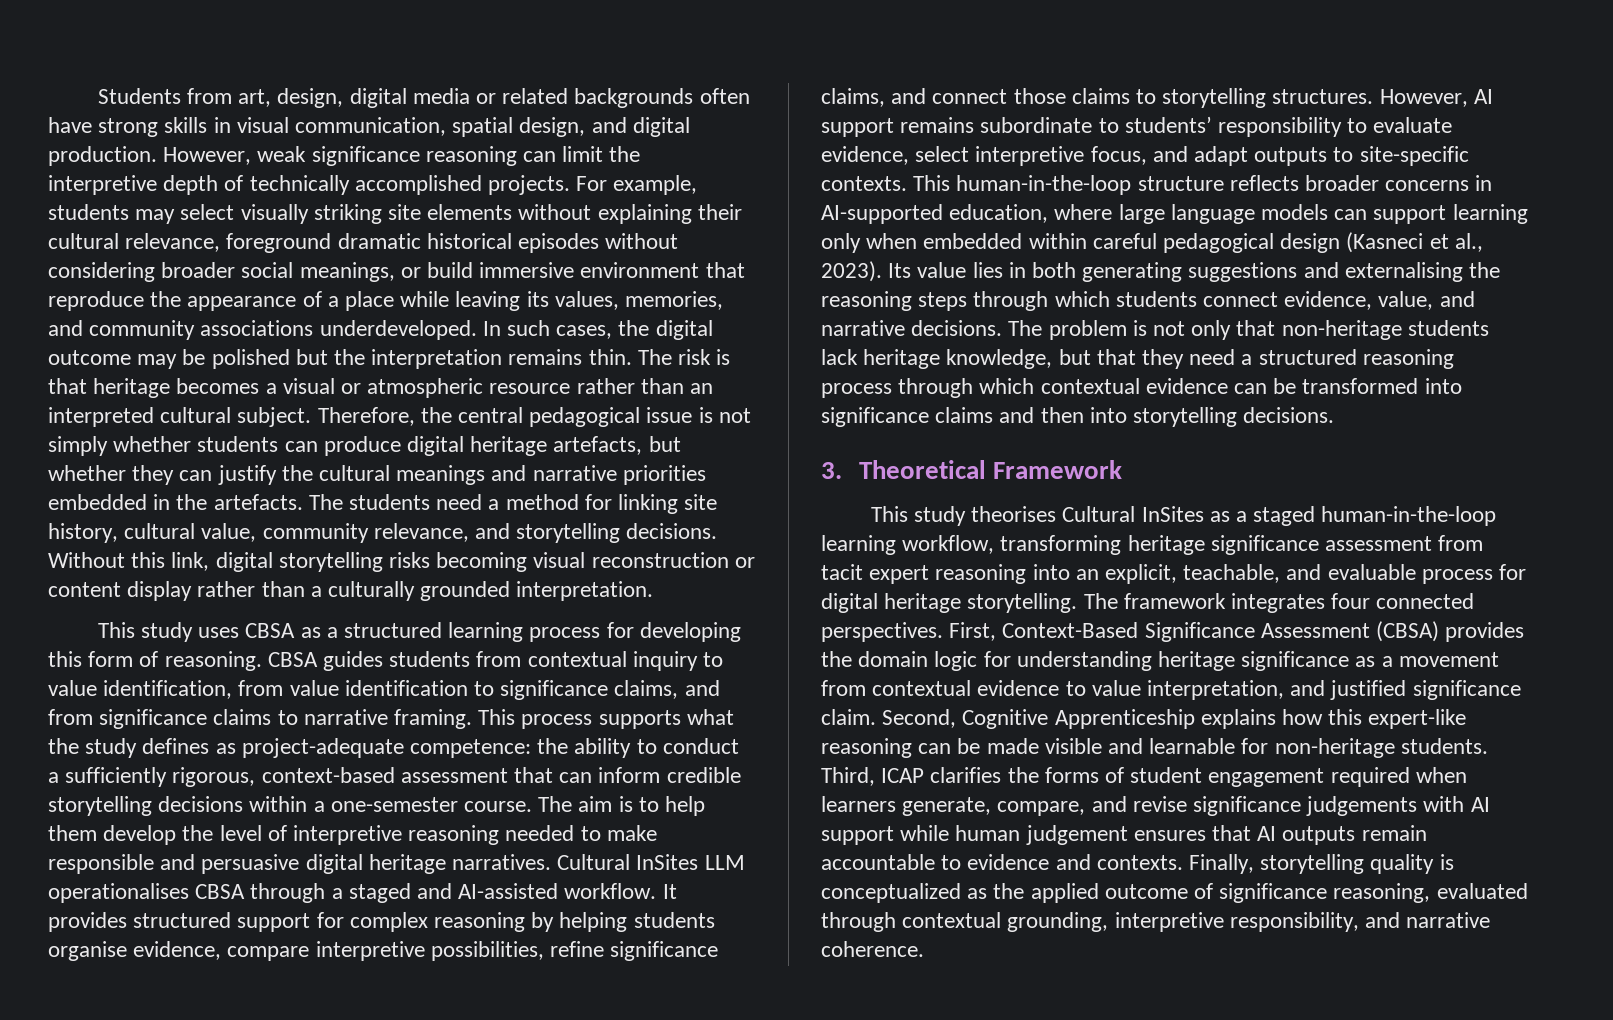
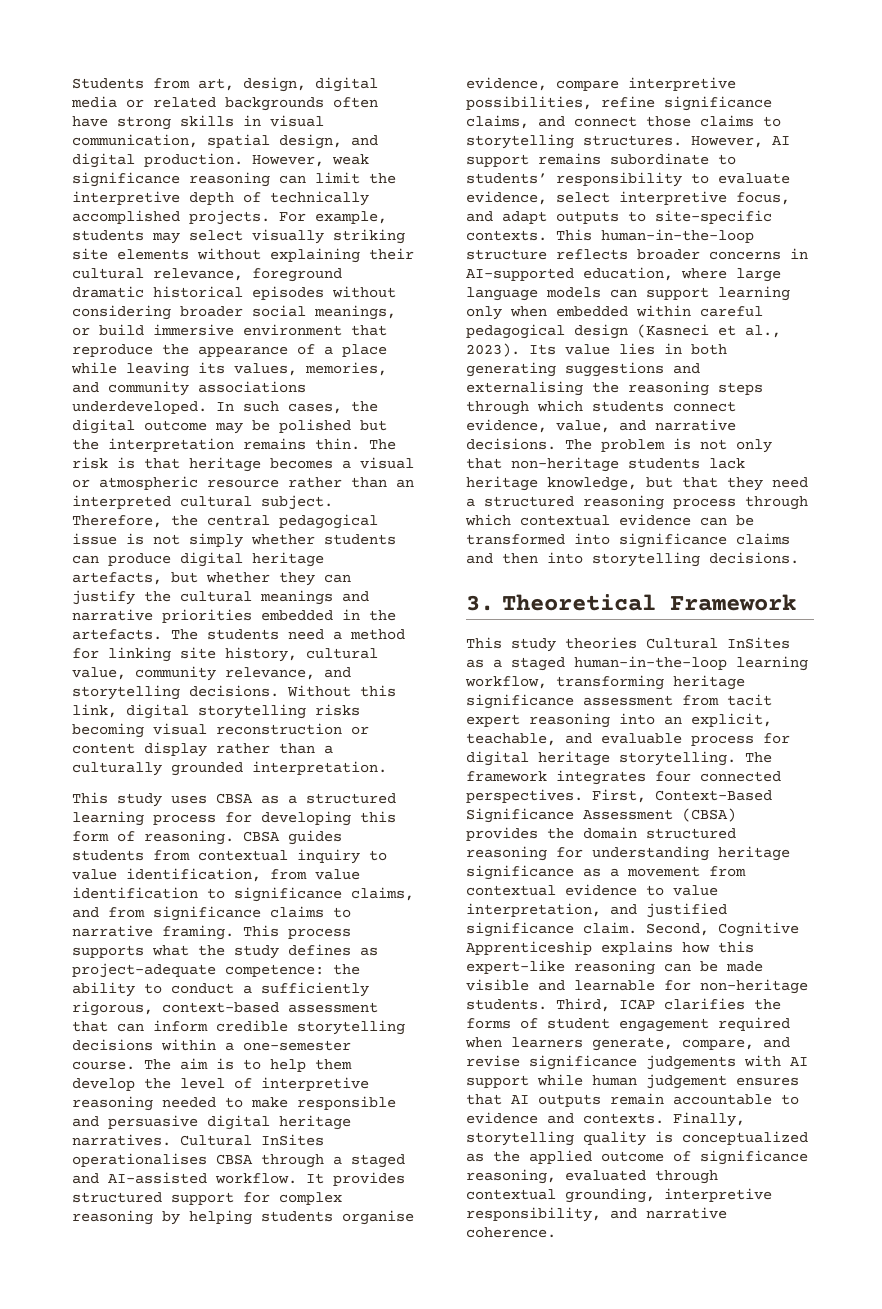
- Cultural InSites LLM operationalises CBSA through a staged and AI-assisted workflow.
+ Cultural InSites operationalises CBSA through a staged and AI-assisted workflow.
- This study theorises Cultural InSites as a staged human-in-the-loop learning workflow, transforming heritage significance assessment from tacit expert reasoning into an explicit, teachable, and evaluable process for digital heritage storytelling.
+ This study theories Cultural InSites as a staged human-in-the-loop learning workflow, transforming heritage significance assessment from tacit expert reasoning into an explicit, teachable, and evaluable process for digital heritage storytelling.
- First, Context-Based Significance Assessment (CBSA) provides the domain logic for understanding heritage significance as a movement from contextual evidence to value interpretation, and justified significance claim.
+ First, Context-Based Significance Assessment (CBSA) provides the domain structured reasoning for understanding heritage significance as a movement from contextual evidence to value interpretation, and justified significance claim.

